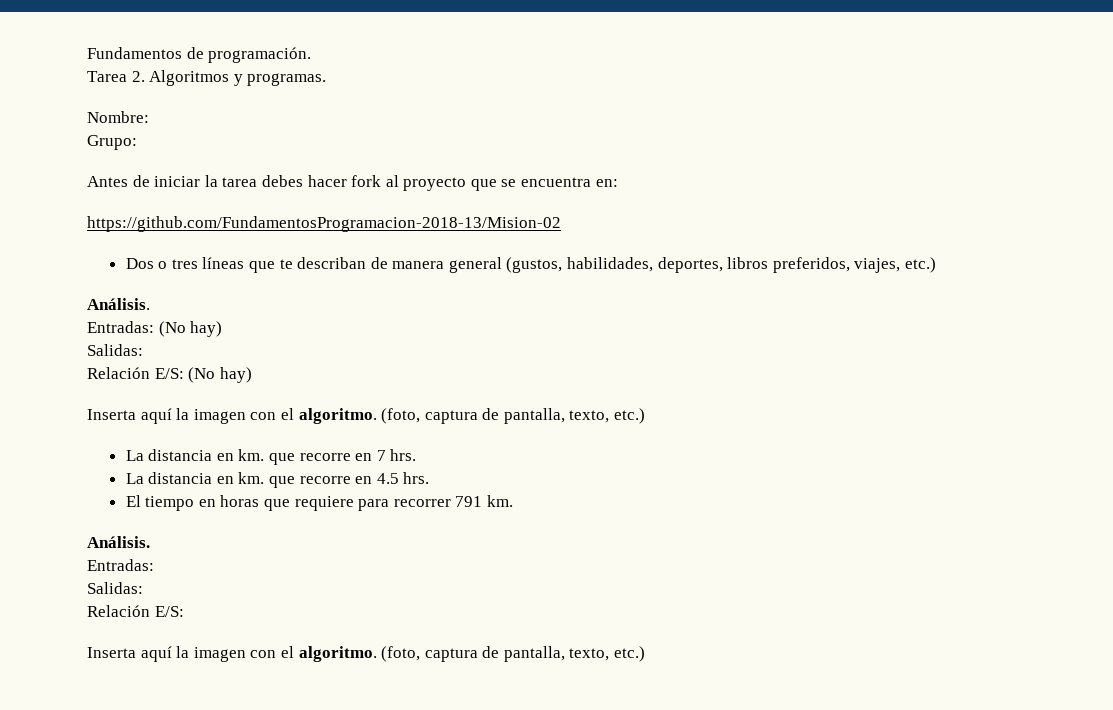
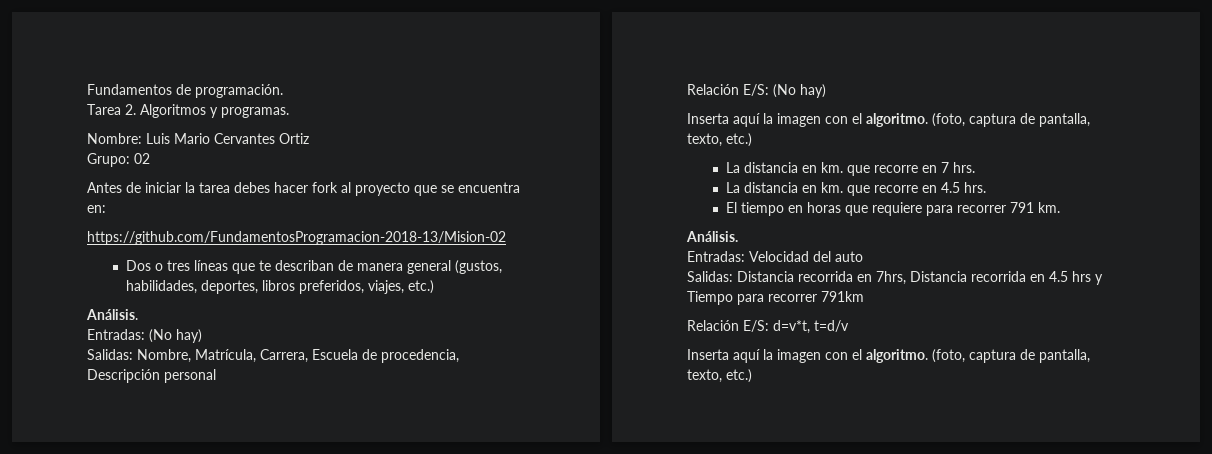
- Nombre:
+ Nombre: Luis Mario Cervantes Ortiz
- Grupo:
+ Grupo: 02
  Entradas: (No hay)
- Salidas:
+ Salidas: Nombre, Matrícula, Carrera, Escuela de procedencia, Descripción personal
  El tiempo en horas que requiere para recorrer 791 km.
  Análisis.
- Entradas:
- Salidas:
- Relación E/S:
+ Entradas: Velocidad del auto
+ Salidas: Distancia recorrida en 7hrs, Distancia recorrida en 4.5 hrs y Tiempo para recorrer 791km
+ Relación E/S: d=v*t, t=d/v

